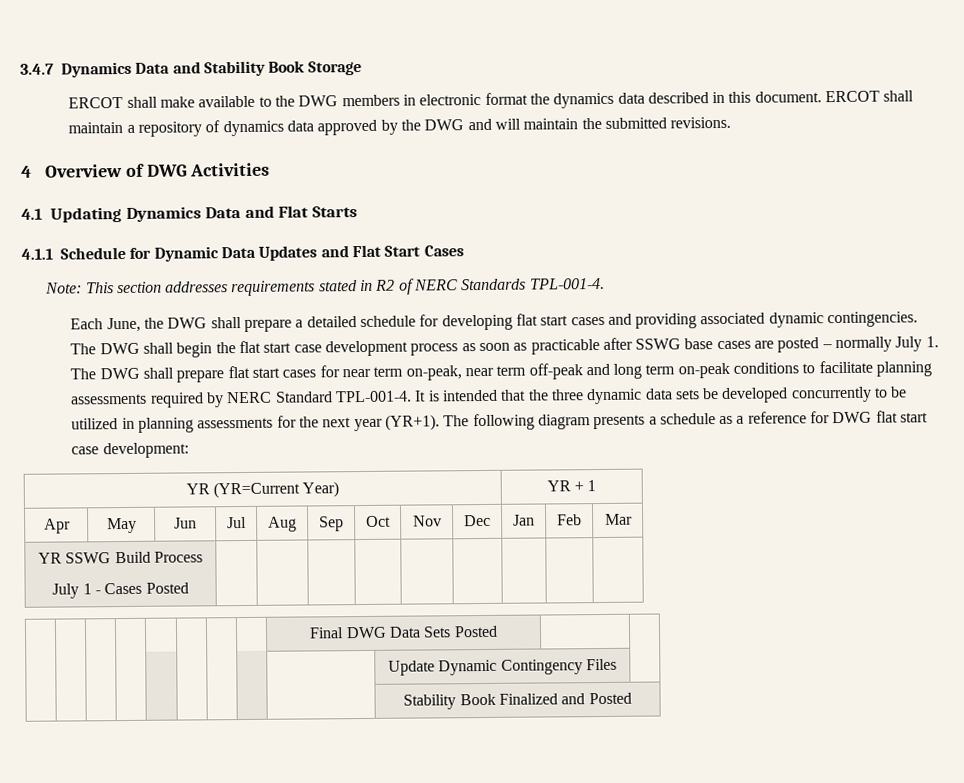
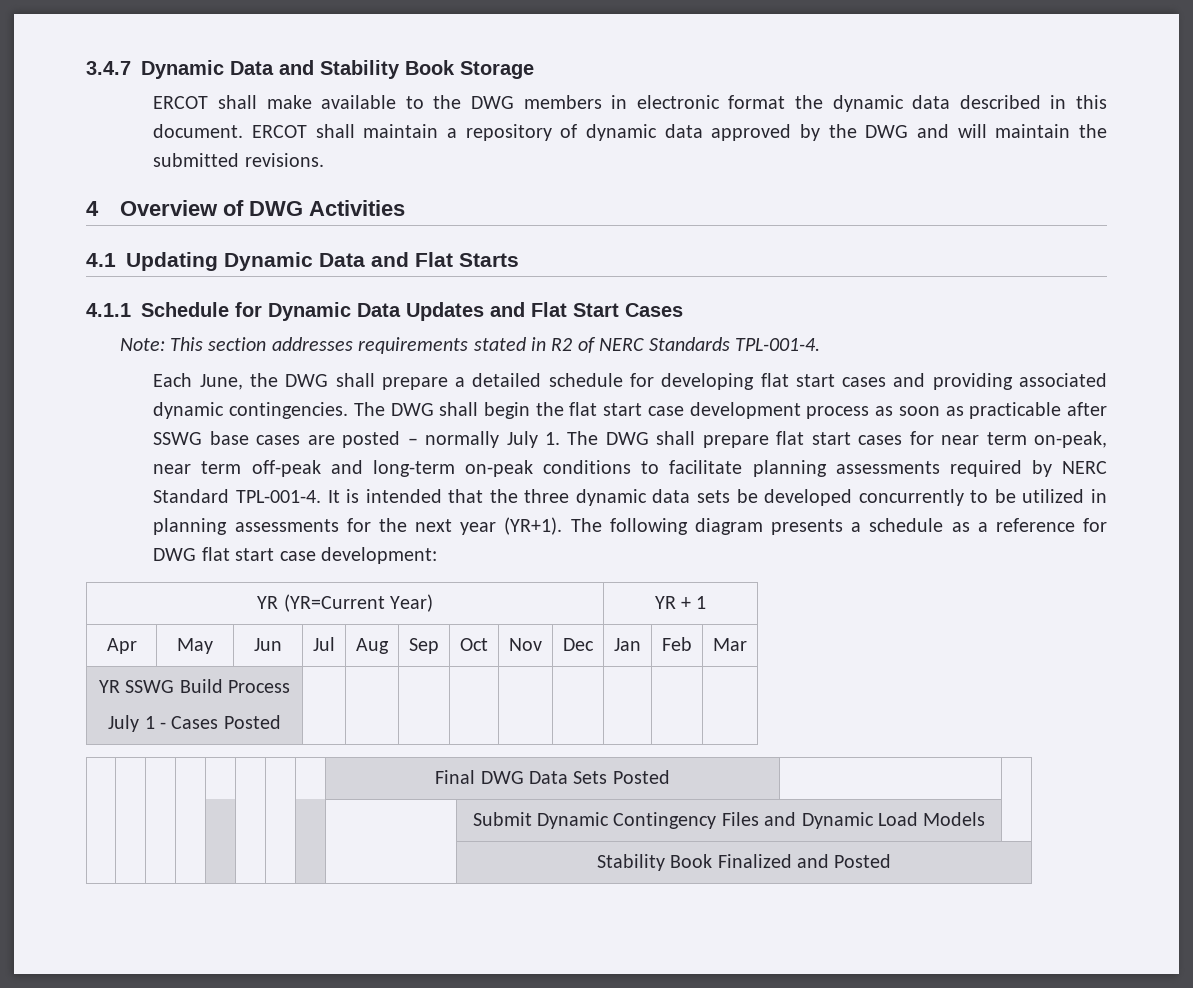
- 3.4.7 Dynamics Data and Stability Book Storage
+ 3.4.7 Dynamic Data and Stability Book Storage
- ERCOT shall make available to the DWG members in electronic format the dynamics data described in this document.
+ ERCOT shall make available to the DWG members in electronic format the dynamic data described in this document.
- ERCOT shall maintain a repository of dynamics data approved by the DWG and will maintain the submitted revisions.
+ ERCOT shall maintain a repository of dynamic data approved by the DWG and will maintain the submitted revisions.
- 4.1 Updating Dynamics Data and Flat Starts
+ 4.1 Updating Dynamic Data and Flat Starts
- The DWG shall begin the flat start case development process as soon as practicable after SSWG base cases are posted – normally July 1. The DWG shall prepare flat start cases for near term on-peak, near term off-peak and long term on-peak conditions to facilitate planning assessments required by NERC Standard TPL-001-4.
+ The DWG shall begin the flat start case development process as soon as practicable after SSWG base cases are posted – normally July 1. The DWG shall prepare flat start cases for near term on-peak, near term off-peak and long-term on-peak conditions to facilitate planning assessments required by NERC Standard TPL-001-4.
- | | | | | | | | | Update Dynamic Contingency Files |
+ | | | | | | | | | Submit Dynamic Contingency Files and Dynamic Load Models |

